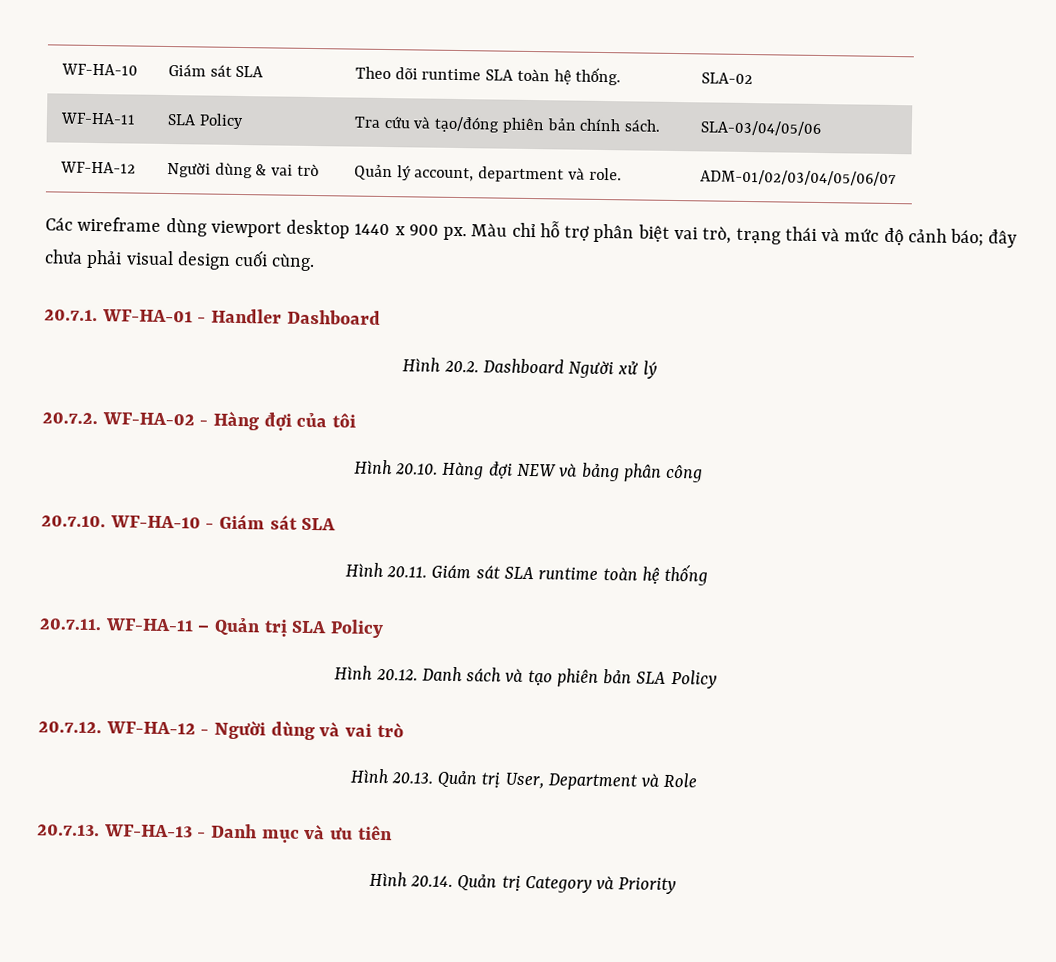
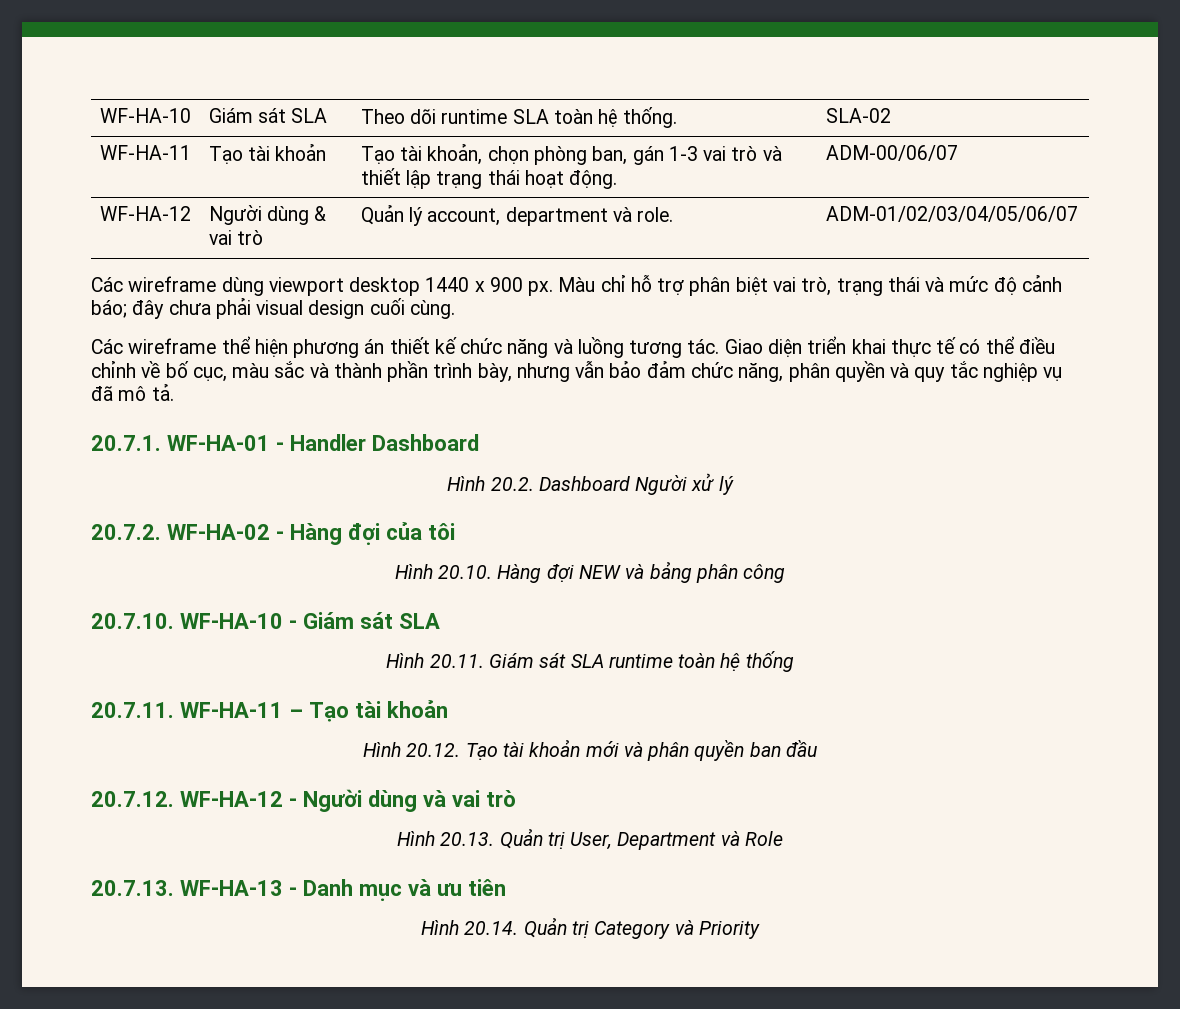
- WF-HA-11 | SLA Policy | Tra cứu và tạo/đóng phiên bản chính sách. | SLA-03/04/05/06
+ WF-HA-11 | Tạo tài khoản | Tạo tài khoản, chọn phòng ban, gán 1-3 vai trò và thiết lập trạng thái hoạt động. | ADM-00/06/07
+ Các wireframe thể hiện phương án thiết kế chức năng và luồng tương tác. Giao diện triển khai thực tế có thể điều chỉnh về bố cục, màu sắc và thành phần trình bày, nhưng vẫn bảo đảm chức năng, phân quyền và quy tắc nghiệp vụ đã mô tả.
- 20.7.11. WF-HA-11 – Quản trị SLA Policy
- Hình 20.12. Danh sách và tạo phiên bản SLA Policy
+ 20.7.11. WF-HA-11 – Tạo tài khoản
+ Hình 20.12. Tạo tài khoản mới và phân quyền ban đầu

